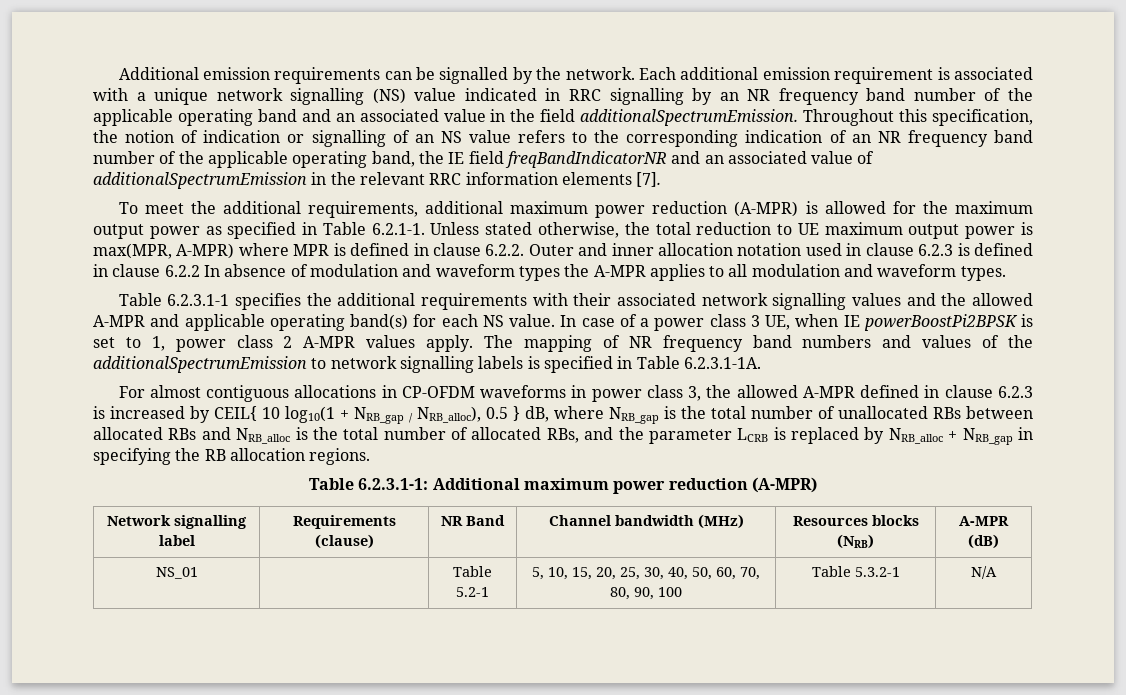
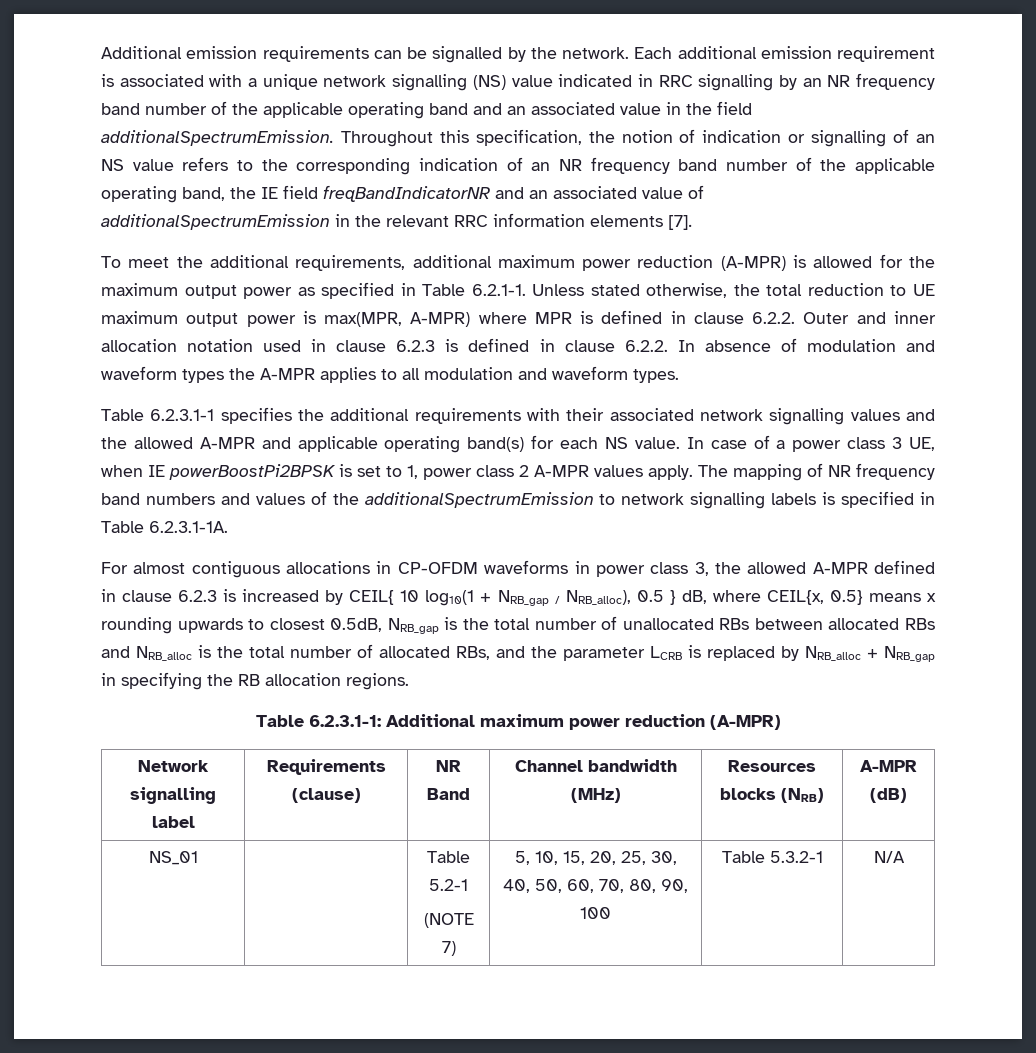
- To meet the additional requirements, additional maximum power reduction (A-MPR) is allowed for the maximum output power as specified in Table 6.2.1-1. Unless stated otherwise, the total reduction to UE maximum output power is max(MPR, A-MPR) where MPR is defined in clause 6.2.2. Outer and inner allocation notation used in clause 6.2.3 is defined in clause 6.2.2 In absence of modulation and waveform types the A-MPR applies to all modulation and waveform types.
+ To meet the additional requirements, additional maximum power reduction (A-MPR) is allowed for the maximum output power as specified in Table 6.2.1-1. Unless stated otherwise, the total reduction to UE maximum output power is max(MPR, A-MPR) where MPR is defined in clause 6.2.2. Outer and inner allocation notation used in clause 6.2.3 is defined in clause 6.2.2. In absence of modulation and waveform types the A-MPR applies to all modulation and waveform types.
- For almost contiguous allocations in CP-OFDM waveforms in power class 3, the allowed A-MPR defined in clause 6.2.3 is increased by CEIL{ 10 log10(1 + NRB_gap / NRB_alloc), 0.5 } dB, where NRB_gap is the total number of unallocated RBs between allocated RBs and NRB_alloc is the total number of allocated RBs, and the parameter LCRB is replaced by NRB_alloc + NRB_gap in specifying the RB allocation regions.
+ For almost contiguous allocations in CP-OFDM waveforms in power class 3, the allowed A-MPR defined in clause 6.2.3 is increased by CEIL{ 10 log10(1 + NRB_gap / NRB_alloc), 0.5 } dB, where CEIL{x, 0.5} means x rounding upwards to closest 0.5dB, NRB_gap is the total number of unallocated RBs between allocated RBs and NRB_alloc is the total number of allocated RBs, and the parameter LCRB is replaced by NRB_alloc + NRB_gap in specifying the RB allocation regions.
- NS_01 | | Table 5.2-1 | 5, 10, 15, 20, 25, 30, 40, 50, 60, 70, 80, 90, 100 | Table 5.3.2-1 | N/A
+ NS_01 | | Table 5.2-1
+ (NOTE 7) | 5, 10, 15, 20, 25, 30, 40, 50, 60, 70, 80, 90, 100 | Table 5.3.2-1 | N/A

